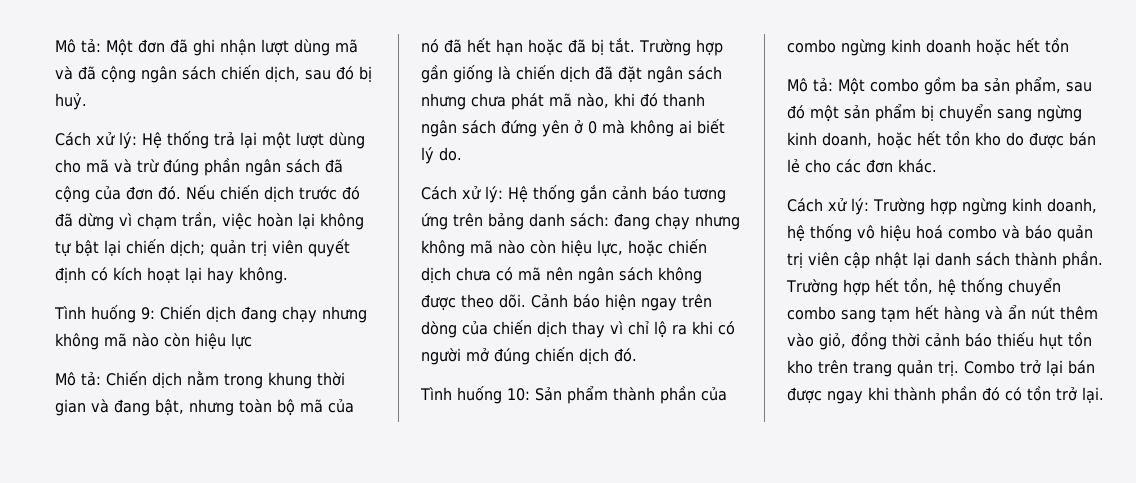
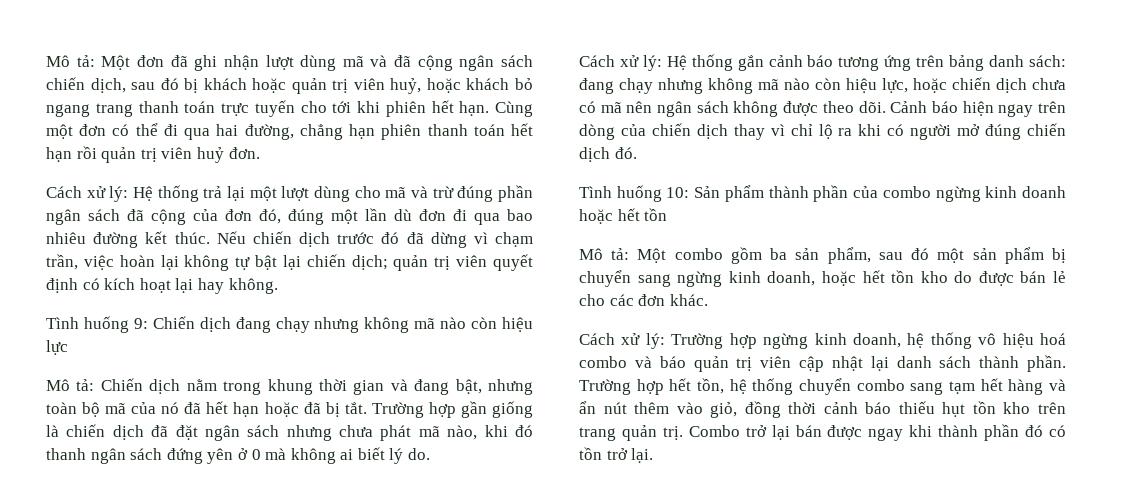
- Mô tả: Một đơn đã ghi nhận lượt dùng mã và đã cộng ngân sách chiến dịch, sau đó bị huỷ.
+ Mô tả: Một đơn đã ghi nhận lượt dùng mã và đã cộng ngân sách chiến dịch, sau đó bị khách hoặc quản trị viên huỷ, hoặc khách bỏ ngang trang thanh toán trực tuyến cho tới khi phiên hết hạn. Cùng một đơn có thể đi qua hai đường, chẳng hạn phiên thanh toán hết hạn rồi quản trị viên huỷ đơn.
- Cách xử lý: Hệ thống trả lại một lượt dùng cho mã và trừ đúng phần ngân sách đã cộng của đơn đó.
+ Cách xử lý: Hệ thống trả lại một lượt dùng cho mã và trừ đúng phần ngân sách đã cộng của đơn đó, đúng một lần dù đơn đi qua bao nhiêu đường kết thúc.

